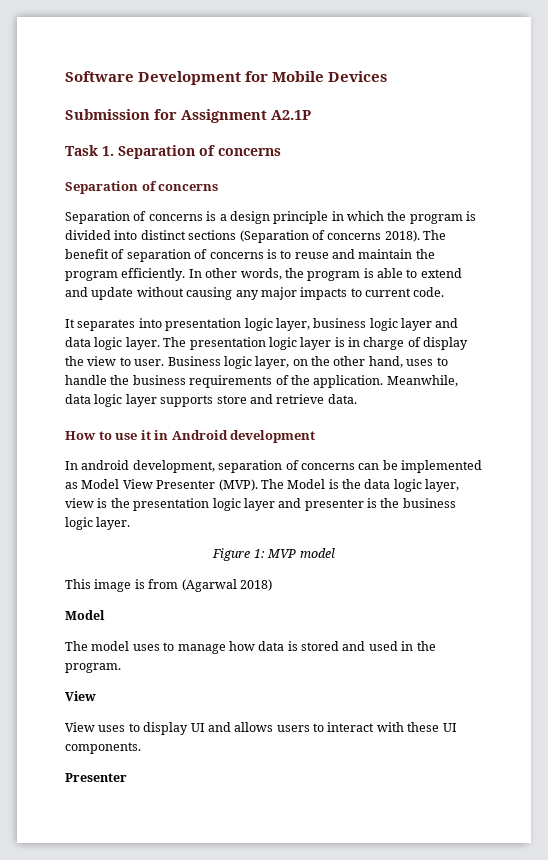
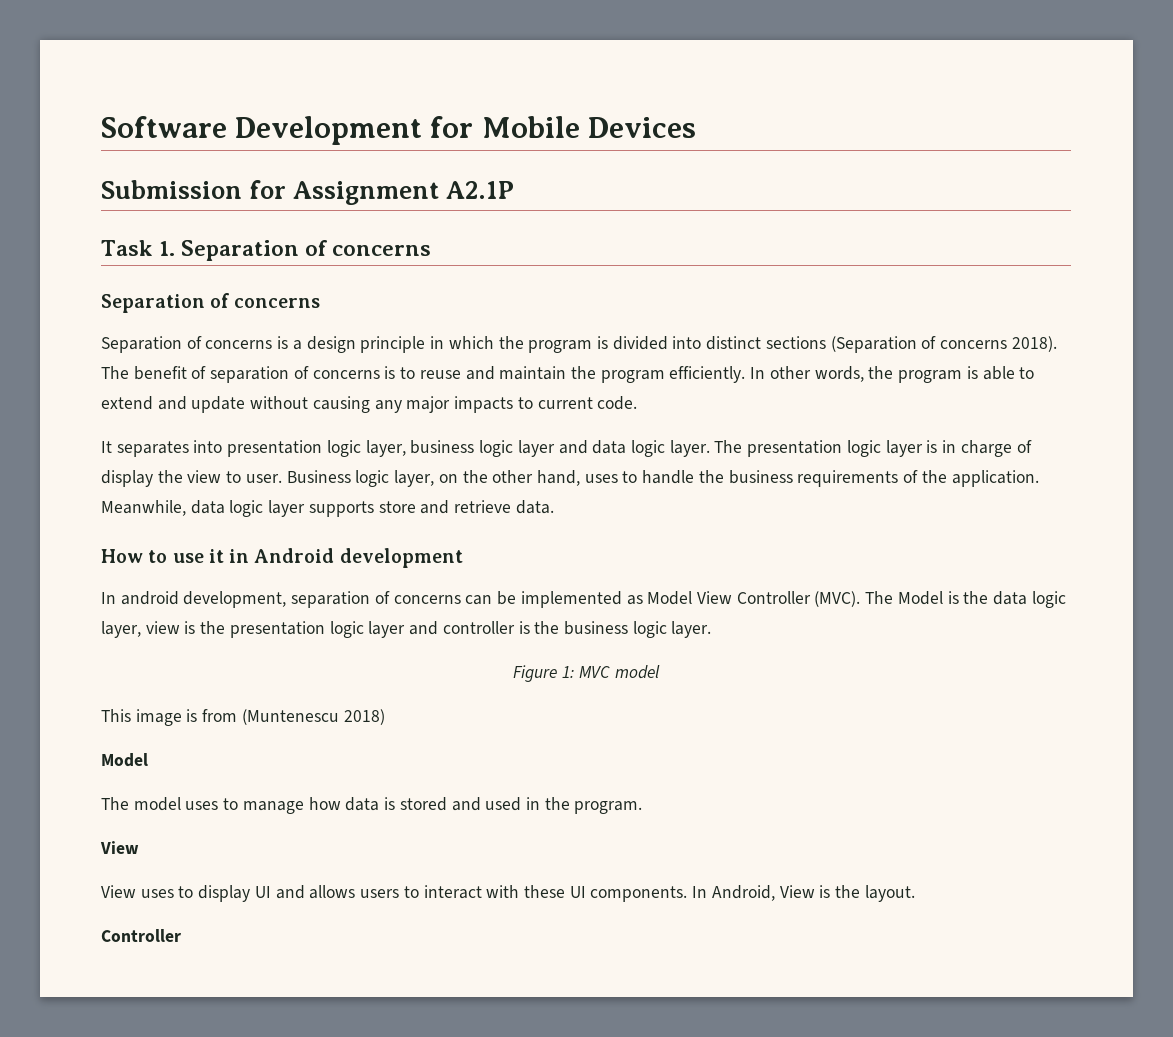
- In android development, separation of concerns can be implemented as Model View Presenter (MVP).
+ In android development, separation of concerns can be implemented as Model View Controller (MVC).
- The Model is the data logic layer, view is the presentation logic layer and presenter is the business logic layer.
+ The Model is the data logic layer, view is the presentation logic layer and controller is the business logic layer.
- Figure 1: MVP model
+ Figure 1: MVC model
- This image is from (Agarwal 2018)
+ This image is from (Muntenescu 2018)
- View uses to display UI and allows users to interact with these UI components.
- Presenter
+ View uses to display UI and allows users to interact with these UI components. In Android, View is the layout.
+ Controller

